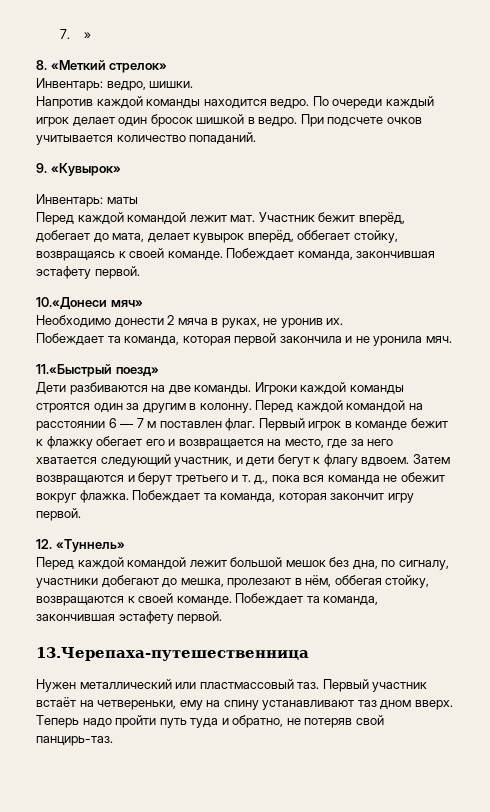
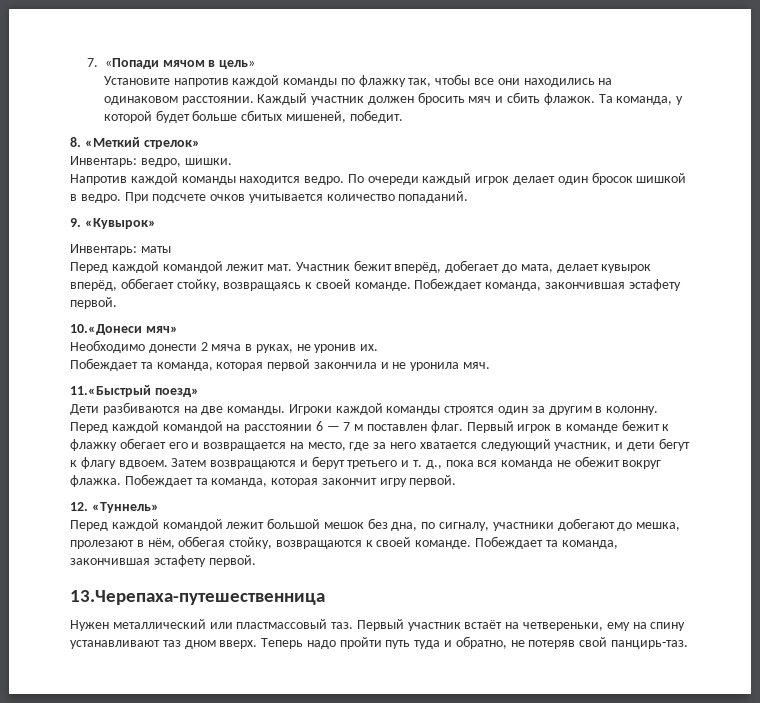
- 7. »
+ 7. «Попади мячом в цель»
+ Установите напротив каждой команды по флажку так, чтобы все они находились на одинаковом расстоянии. Каждый участник должен бросить мяч и сбить флажок. Та команда, у которой будет больше сбитых мишеней, победит.

